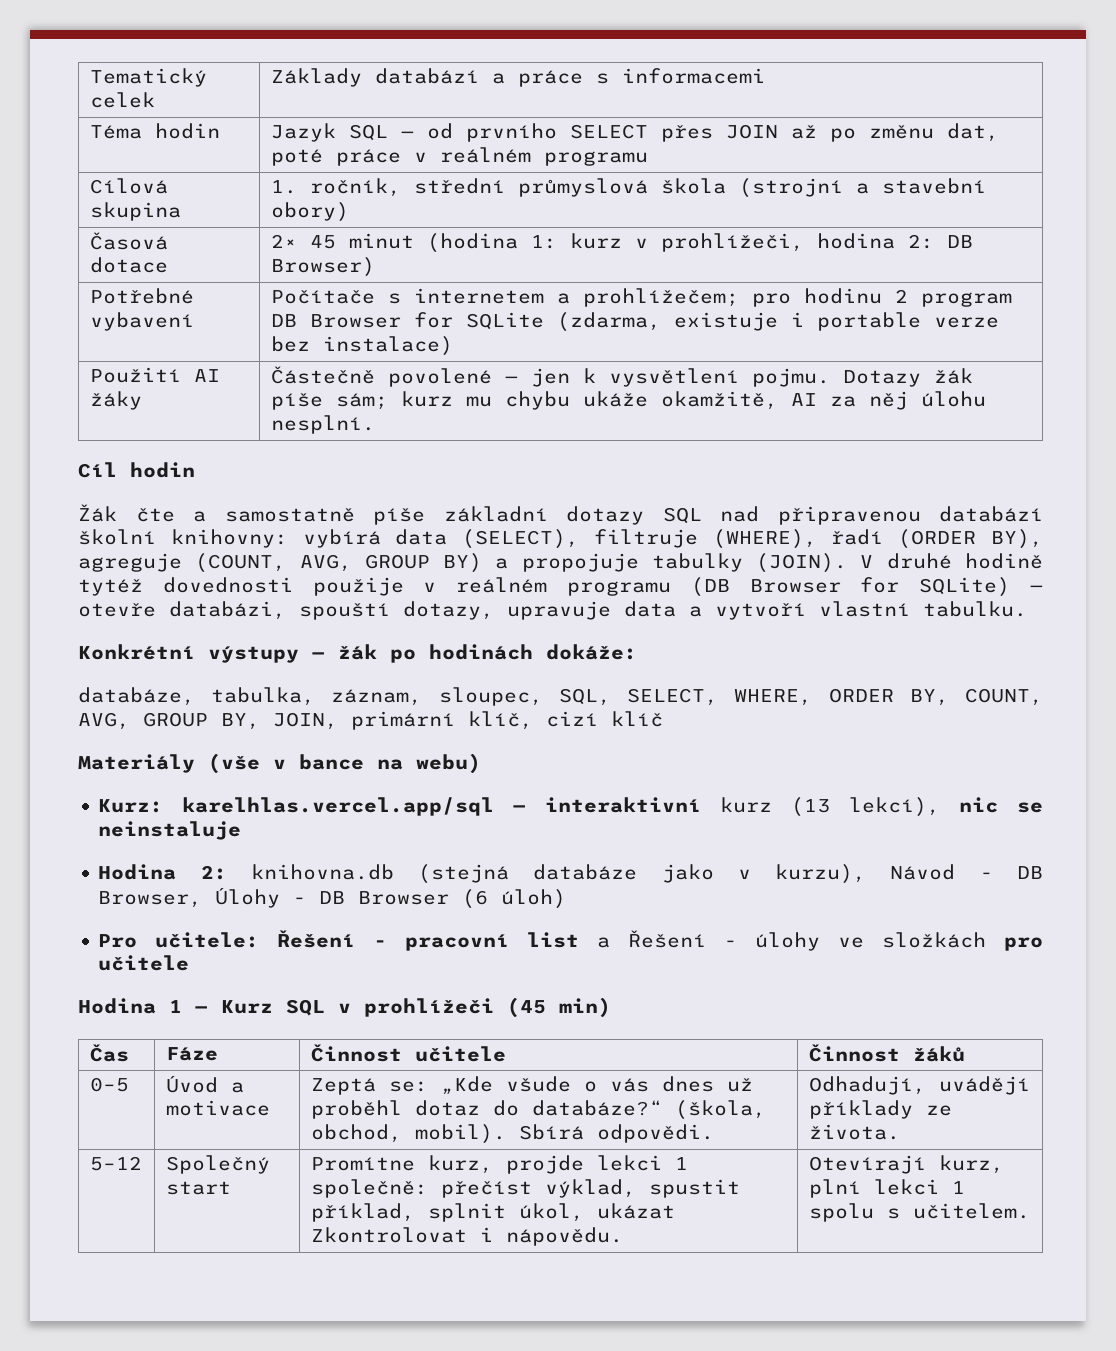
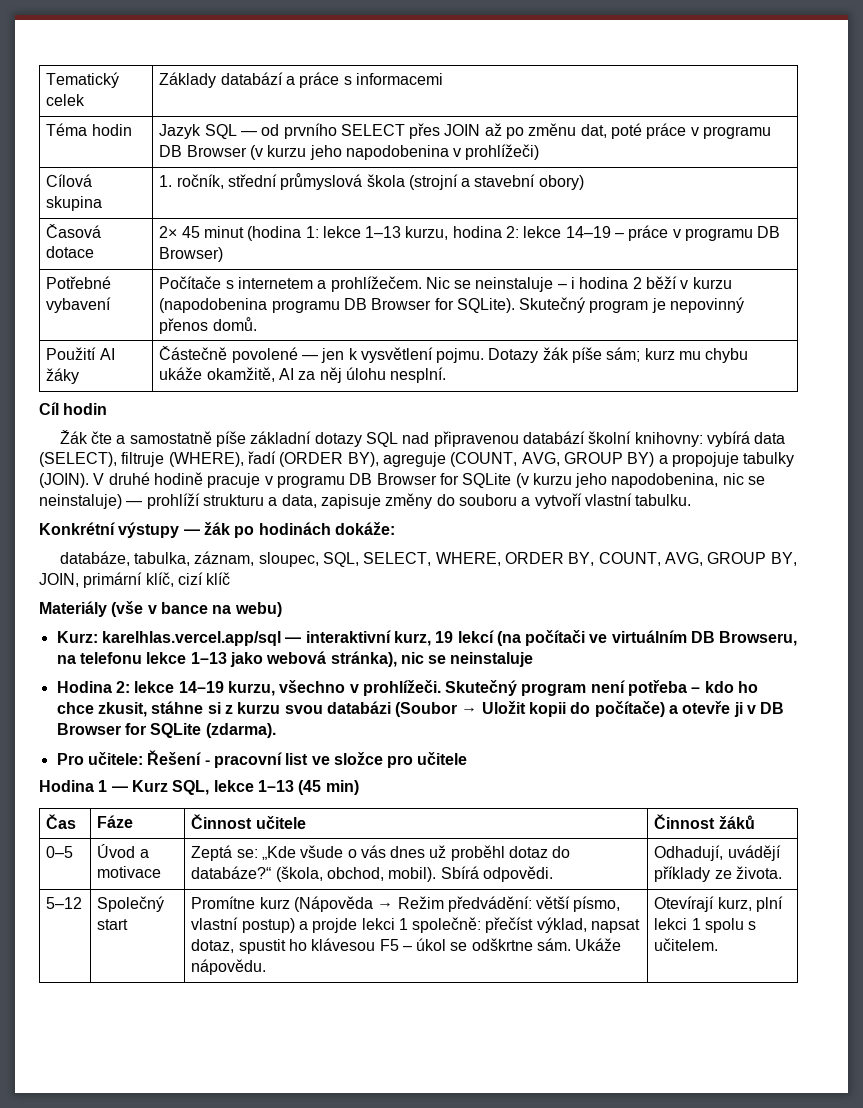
- Téma hodin | Jazyk SQL — od prvního SELECT přes JOIN až po změnu dat, poté práce v reálném programu
+ Téma hodin | Jazyk SQL — od prvního SELECT přes JOIN až po změnu dat, poté práce v programu DB Browser (v kurzu jeho napodobenina v prohlížeči)
- Časová dotace | 2× 45 minut (hodina 1: kurz v prohlížeči, hodina 2: DB Browser)
+ Časová dotace | 2× 45 minut (hodina 1: lekce 1–13 kurzu, hodina 2: lekce 14–19 – práce v programu DB Browser)
- Potřebné vybavení | Počítače s internetem a prohlížečem; pro hodinu 2 program DB Browser for SQLite (zdarma, existuje i portable verze bez instalace)
+ Potřebné vybavení | Počítače s internetem a prohlížečem. Nic se neinstaluje – i hodina 2 běží v kurzu (napodobenina programu DB Browser for SQLite). Skutečný program je nepovinný přenos domů.
- V druhé hodině tytéž dovednosti použije v reálném programu (DB Browser for SQLite) — otevře databázi, spouští dotazy, upravuje data a vytvoří vlastní tabulku.
+ V druhé hodině pracuje v programu DB Browser for SQLite (v kurzu jeho napodobenina, nic se neinstaluje) — prohlíží strukturu a data, zapisuje změny do souboru a vytvoří vlastní tabulku.
- Kurz: karelhlas.vercel.app/sql — interaktivní kurz (13 lekcí), nic se neinstaluje
+ Kurz: karelhlas.vercel.app/sql — interaktivní kurz, 19 lekcí (na počítači ve virtuálním DB Browseru, na telefonu lekce 1–13 jako webová stránka), nic se neinstaluje
- Hodina 2: knihovna.db (stejná databáze jako v kurzu), Návod - DB Browser, Úlohy - DB Browser (6 úloh)
+ Hodina 2: lekce 14–19 kurzu, všechno v prohlížeči. Skutečný program není potřeba – kdo ho chce zkusit, stáhne si z kurzu svou databázi (Soubor → Uložit kopii do počítače) a otevře ji v DB Browser for SQLite (zdarma).
- Pro učitele: Řešení - pracovní list a Řešení - úlohy ve složkách pro učitele
+ Pro učitele: Řešení - pracovní list ve složce pro učitele
- Hodina 1 — Kurz SQL v prohlížeči (45 min)
+ Hodina 1 — Kurz SQL, lekce 1–13 (45 min)
- Promítne kurz, projde lekci 1 společně: přečíst výklad, spustit příklad, splnit úkol, ukázat Zkontrolovat i nápovědu.
+ Promítne kurz (Nápověda → Režim předvádění: větší písmo, vlastní postup) a projde lekci 1 společně: přečíst výklad, napsat dotaz, spustit ho klávesou F5 – úkol se odškrtne sám. Ukáže nápovědu.

